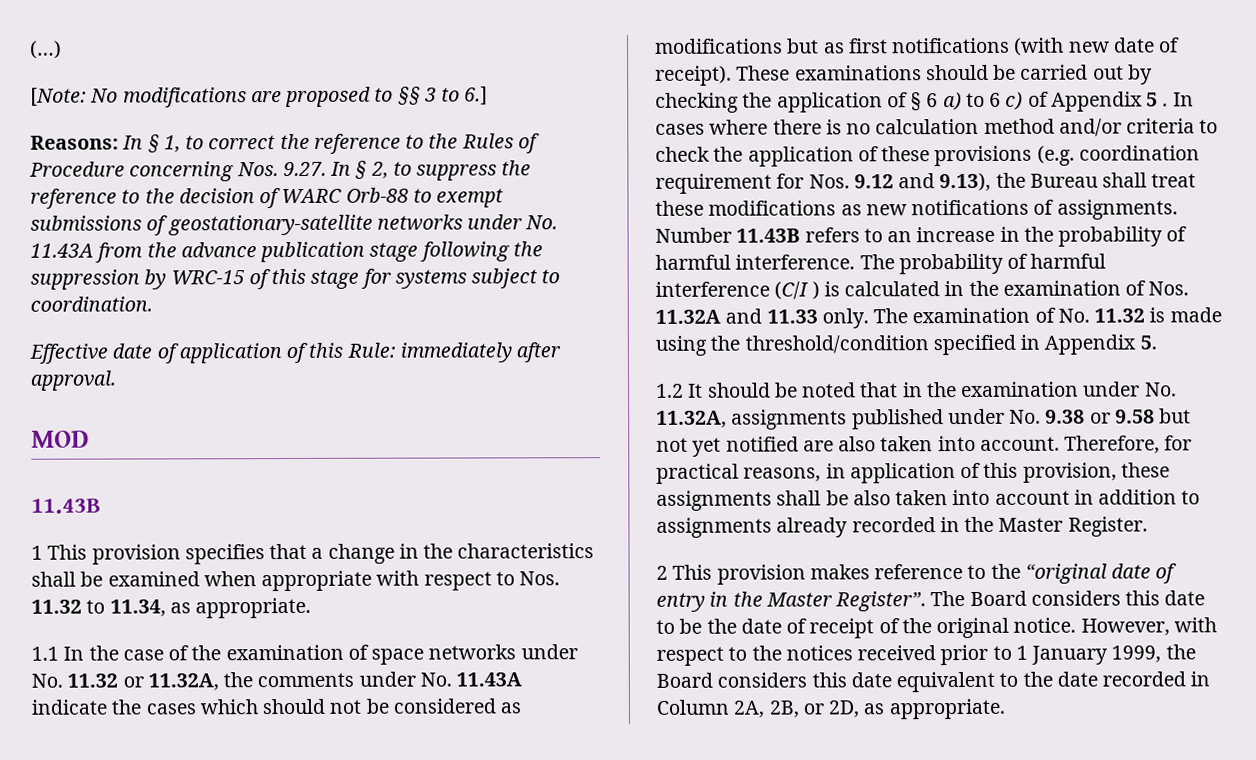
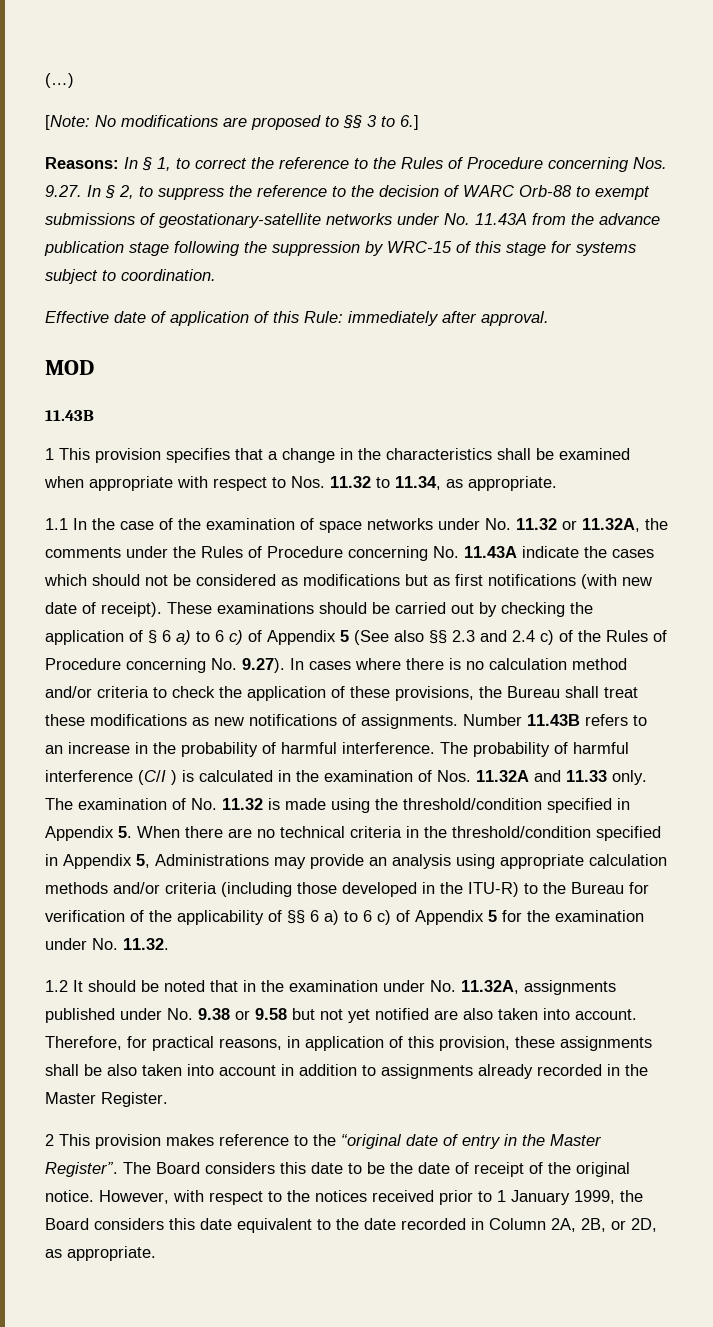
- 1.1 In the case of the examination of space networks under No. 11.32 or 11.32A, the comments under No. 11.43A indicate the cases which should not be considered as modifications but as first notifications (with new date of receipt).
+ 1.1 In the case of the examination of space networks under No. 11.32 or 11.32A, the comments under the Rules of Procedure concerning No. 11.43A indicate the cases which should not be considered as modifications but as first notifications (with new date of receipt).
- These examinations should be carried out by checking the application of § 6 a) to 6 c) of Appendix 5 . In cases where there is no calculation method and/or criteria to check the application of these provisions (e.g. coordination requirement for Nos. 9.12 and 9.13), the Bureau shall treat these modifications as new notifications of assignments.
+ These examinations should be carried out by checking the application of § 6 a) to 6 c) of Appendix 5 (See also §§ 2.3 and 2.4 c) of the Rules of Procedure concerning No. 9.27). In cases where there is no calculation method and/or criteria to check the application of these provisions, the Bureau shall treat these modifications as new notifications of assignments.
- The examination of No. 11.32 is made using the threshold/condition specified in Appendix 5.
+ The examination of No. 11.32 is made using the threshold/condition specified in Appendix 5. When there are no technical criteria in the threshold/condition specified in Appendix 5, Administrations may provide an analysis using appropriate calculation methods and/or criteria (including those developed in the ITU-R) to the Bureau for verification of the applicability of §§ 6 a) to 6 c) of Appendix 5 for the examination under No. 11.32.

